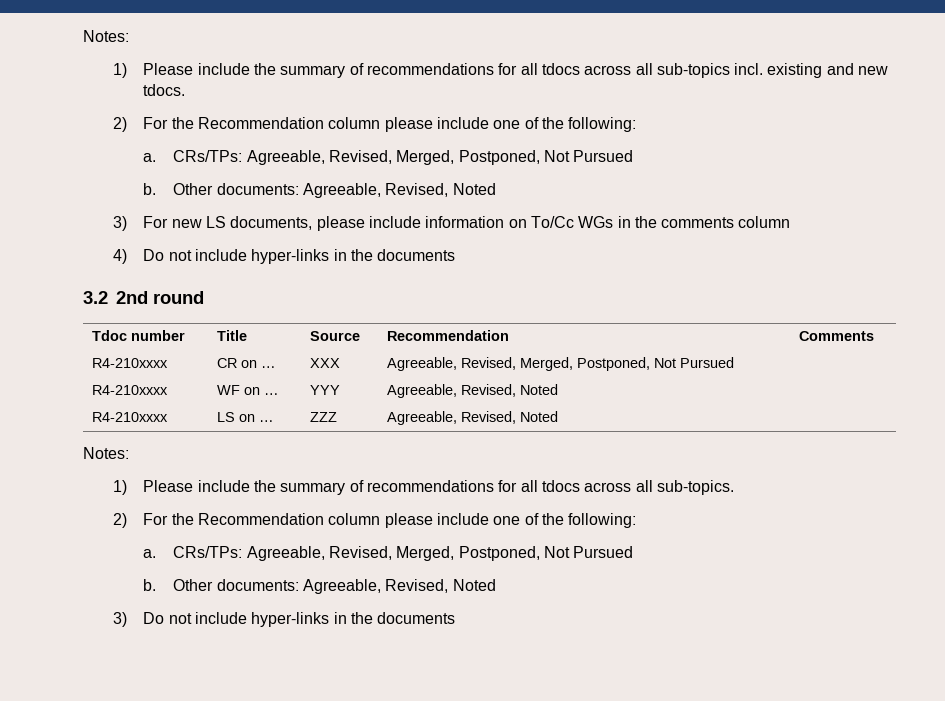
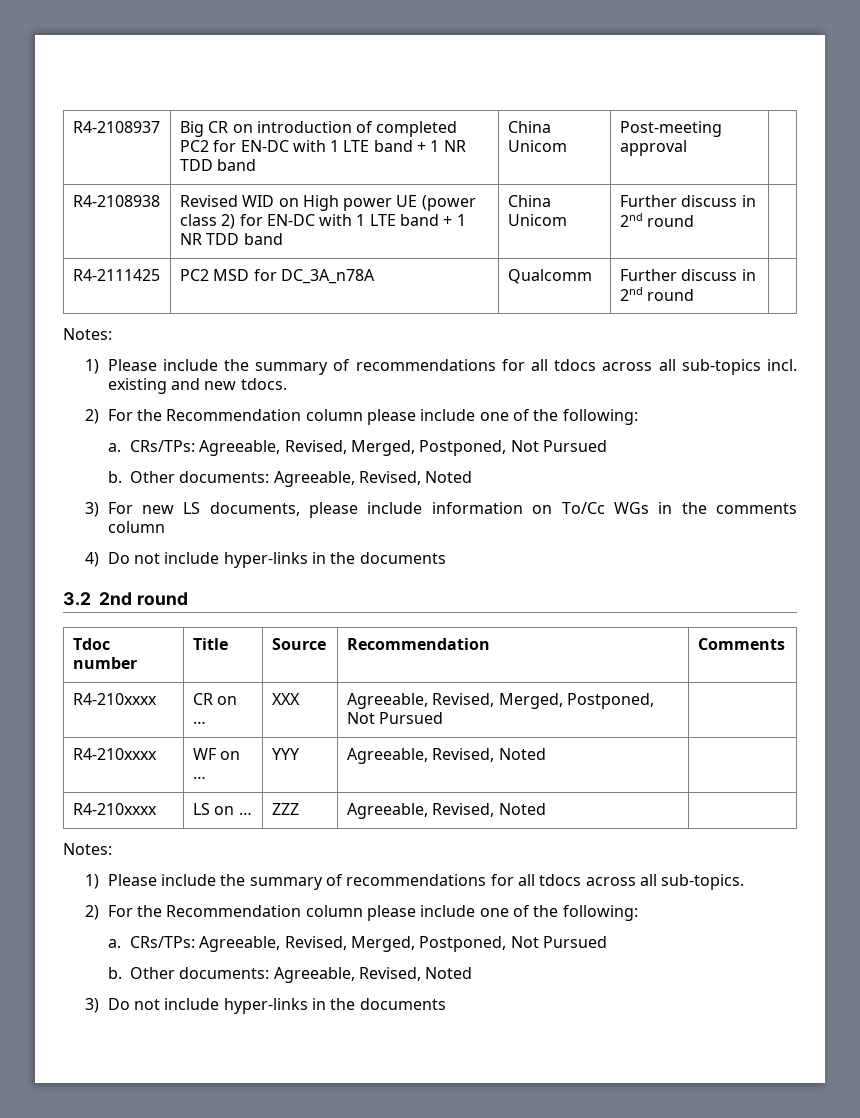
+ R4-2108937 | Big CR on introduction of completed PC2 for EN-DC with 1 LTE band + 1 NR TDD band | China Unicom | Post-meeting approval |
+ R4-2108938 | Revised WID on High power UE (power class 2) for EN-DC with 1 LTE band + 1 NR TDD band | China Unicom | Further discuss in 2nd round |
+ R4-2111425 | PC2 MSD for DC_3A_n78A | Qualcomm | Further discuss in 2nd round |

